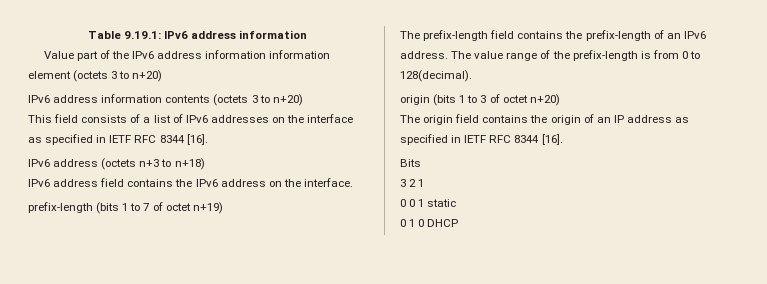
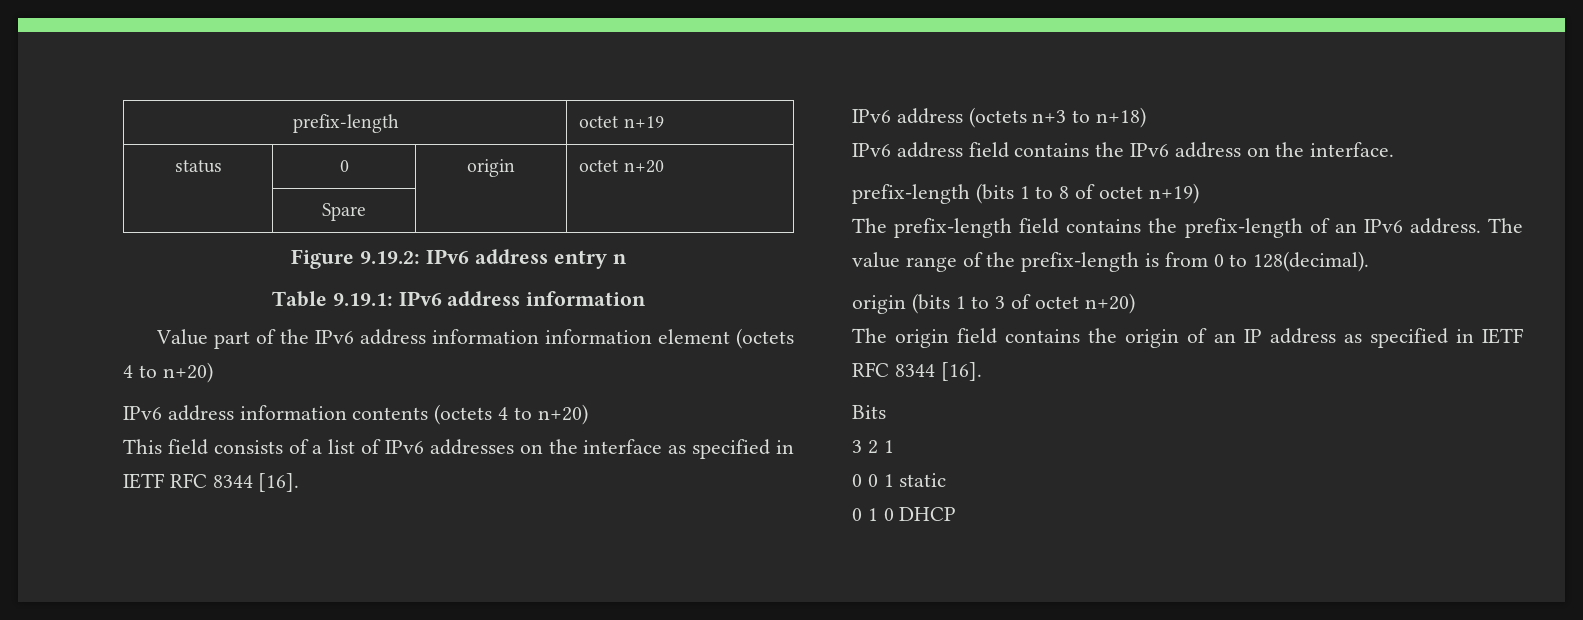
+ prefix-length | octet n+19
+ status | 0 | origin | octet n+20
+ | Spare | |
+ Figure 9.19.2: IPv6 address entry n
- Value part of the IPv6 address information information element (octets 3 to n+20)
+ Value part of the IPv6 address information information element (octets 4 to n+20)
- IPv6 address information contents (octets 3 to n+20)
+ IPv6 address information contents (octets 4 to n+20)
- prefix-length (bits 1 to 7 of octet n+19)
+ prefix-length (bits 1 to 8 of octet n+19)

